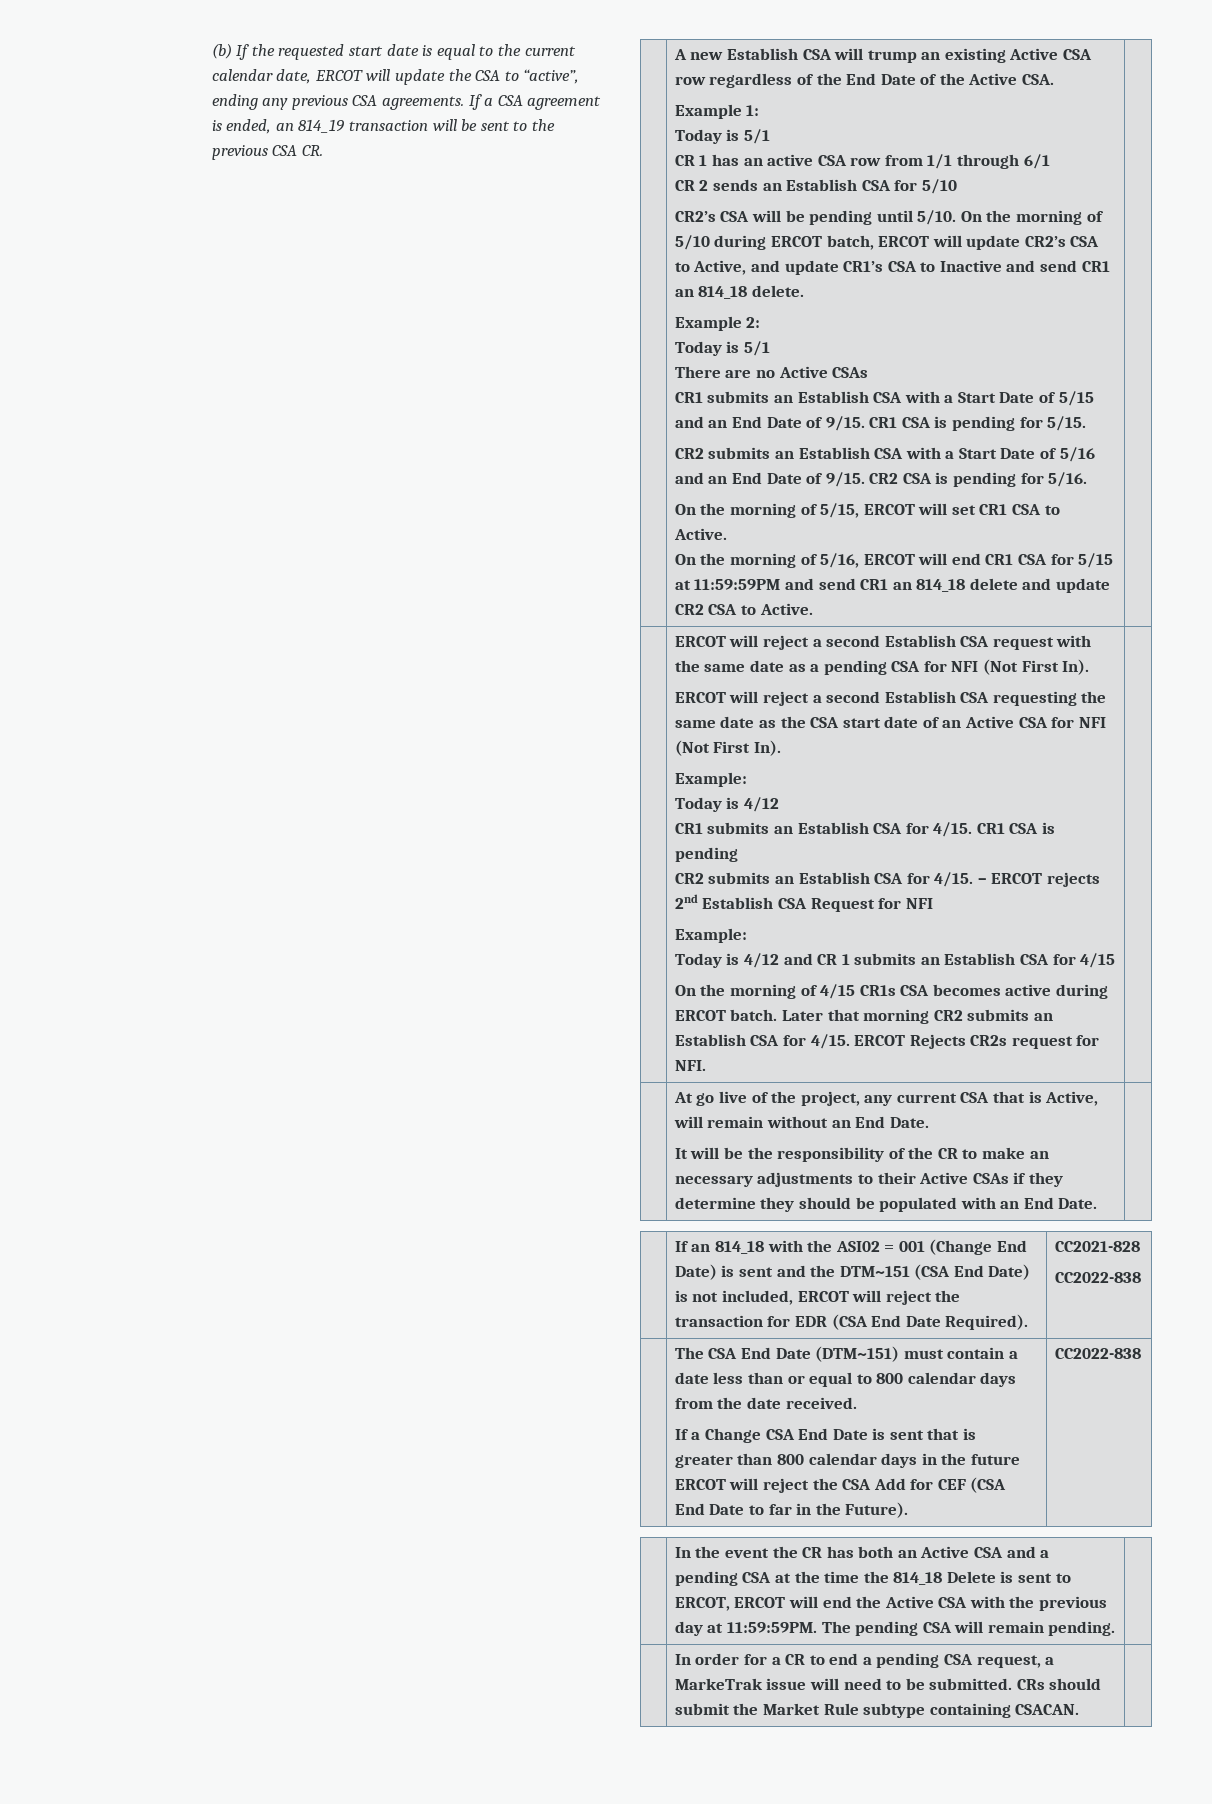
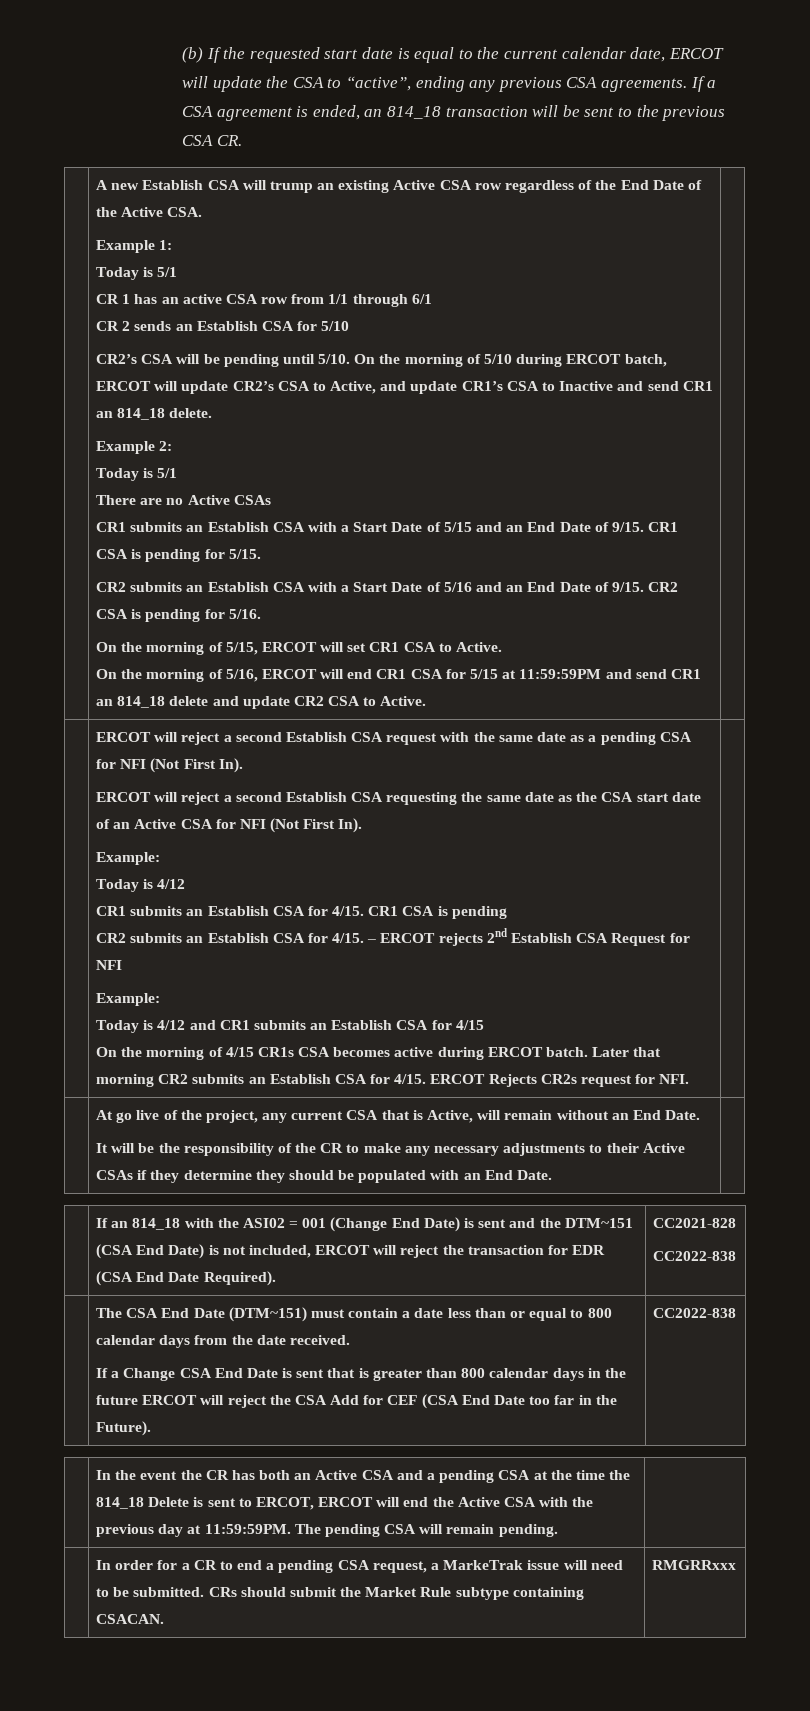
- If a CSA agreement is ended, an 814_19 transaction will be sent to the previous CSA CR.
+ If a CSA agreement is ended, an 814_18 transaction will be sent to the previous CSA CR.
- Today is 4/12 and CR 1 submits an Establish CSA for 4/15
+ Today is 4/12 and CR1 submits an Establish CSA for 4/15
- It will be the responsibility of the CR to make an necessary adjustments to their Active CSAs if they determine they should be populated with an End Date.
+ It will be the responsibility of the CR to make any necessary adjustments to their Active CSAs if they determine they should be populated with an End Date.
- If a Change CSA End Date is sent that is greater than 800 calendar days in the future ERCOT will reject the CSA Add for CEF (CSA End Date to far in the Future).
+ If a Change CSA End Date is sent that is greater than 800 calendar days in the future ERCOT will reject the CSA Add for CEF (CSA End Date too far in the Future).
- | In order for a CR to end a pending CSA request, a MarkeTrak issue will need to be submitted. CRs should submit the Market Rule subtype containing CSACAN. |
+ | In order for a CR to end a pending CSA request, a MarkeTrak issue will need to be submitted. CRs should submit the Market Rule subtype containing CSACAN. | RMGRRxxx

